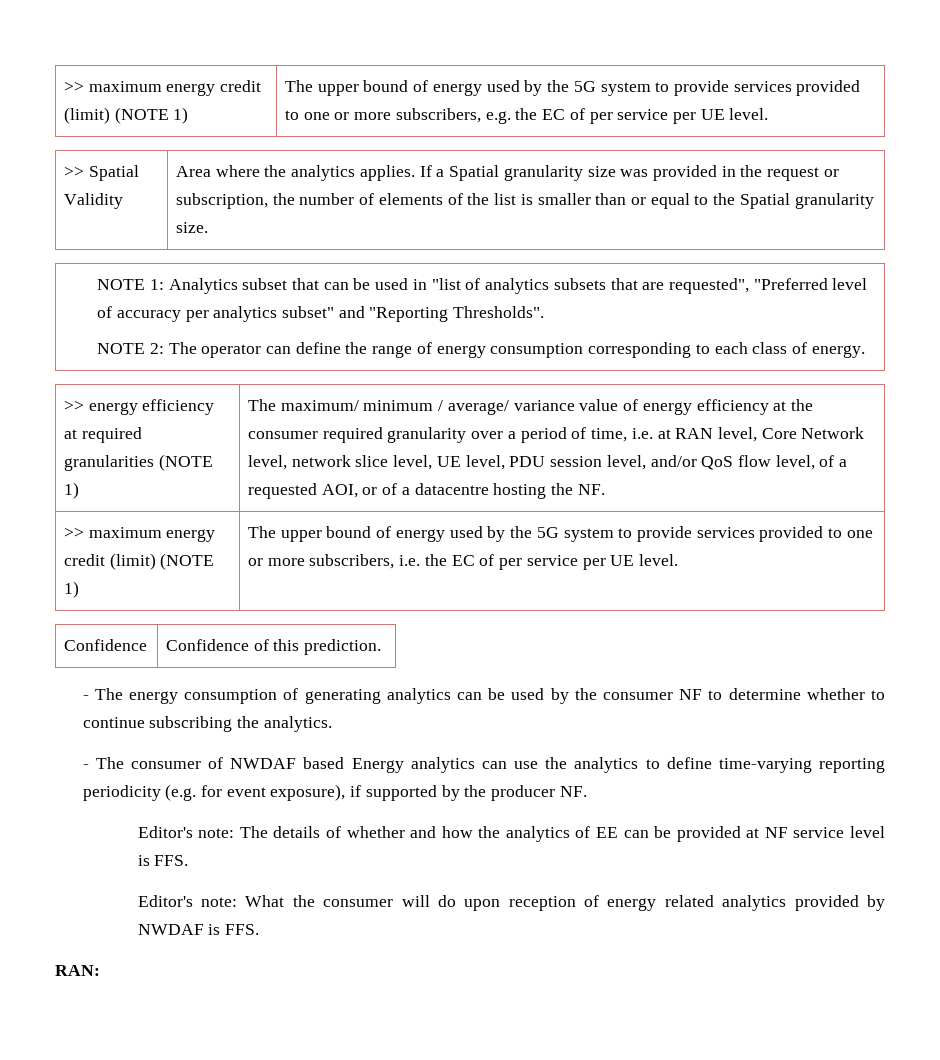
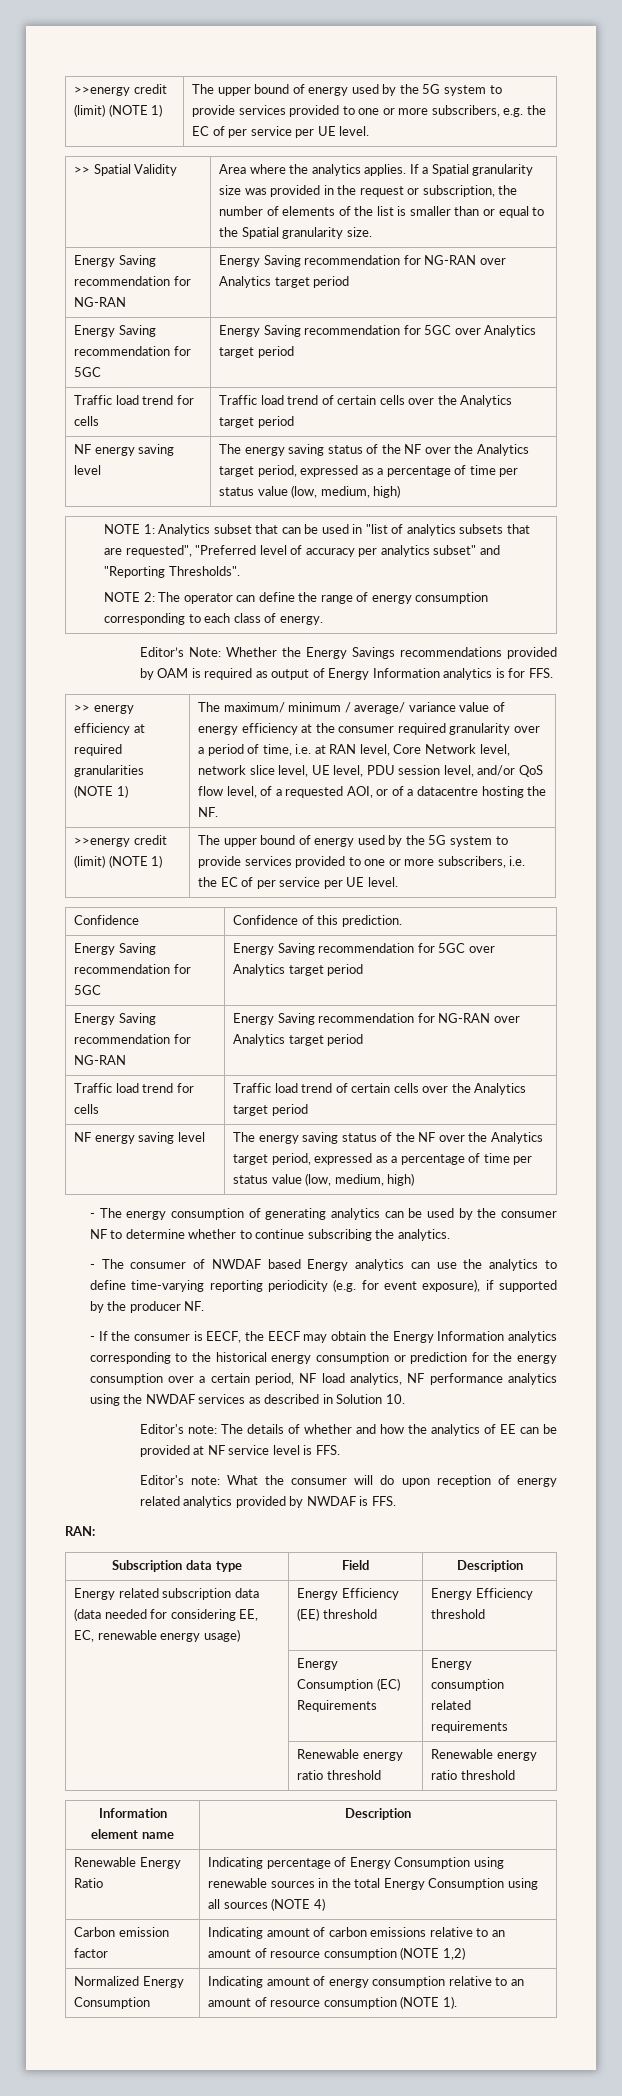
- >> maximum energy credit (limit) (NOTE 1) | The upper bound of energy used by the 5G system to provide services provided to one or more subscribers, e.g. the EC of per service per UE level.
+ >>energy credit (limit) (NOTE 1) | The upper bound of energy used by the 5G system to provide services provided to one or more subscribers, e.g. the EC of per service per UE level.
  >> Spatial Validity | Area where the analytics applies. If a Spatial granularity size was provided in the request or subscription, the number of elements of the list is smaller than or equal to the Spatial granularity size.
+ Energy Saving recommendation for NG-RAN | Energy Saving recommendation for NG-RAN over Analytics target period
+ Energy Saving recommendation for 5GC | Energy Saving recommendation for 5GC over Analytics target period
+ Traffic load trend for cells | Traffic load trend of certain cells over the Analytics target period
+ NF energy saving level | The energy saving status of the NF over the Analytics target period, expressed as a percentage of time per status value (low, medium, high)
+ Editor’s Note: Whether the Energy Savings recommendations provided by OAM is required as output of Energy Information analytics is for FFS.
- >> maximum energy credit (limit) (NOTE 1) | The upper bound of energy used by the 5G system to provide services provided to one or more subscribers, i.e. the EC of per service per UE level.
+ >>energy credit (limit) (NOTE 1) | The upper bound of energy used by the 5G system to provide services provided to one or more subscribers, i.e. the EC of per service per UE level.
  Confidence | Confidence of this prediction.
+ Energy Saving recommendation for 5GC | Energy Saving recommendation for 5GC over Analytics target period
+ Energy Saving recommendation for NG-RAN | Energy Saving recommendation for NG-RAN over Analytics target period
+ Traffic load trend for cells | Traffic load trend of certain cells over the Analytics target period
+ NF energy saving level | The energy saving status of the NF over the Analytics target period, expressed as a percentage of time per status value (low, medium, high)
+ - If the consumer is EECF, the EECF may obtain the Energy Information analytics corresponding to the historical energy consumption or prediction for the energy consumption over a certain period, NF load analytics, NF performance analytics using the NWDAF services as described in Solution 10.
+ Subscription data type | Field | Description
+ Energy related subscription data (data needed for considering EE, EC, renewable energy usage) | Energy Efficiency (EE) threshold | Energy Efficiency threshold
+ | Energy Consumption (EC) Requirements | Energy consumption related requirements
+ | Renewable energy ratio threshold | Renewable energy ratio threshold
+ Information element name | Description
+ Renewable Energy Ratio | Indicating percentage of Energy Consumption using renewable sources in the total Energy Consumption using all sources (NOTE 4)
+ Carbon emission factor | Indicating amount of carbon emissions relative to an amount of resource consumption (NOTE 1,2)
+ Normalized Energy Consumption | Indicating amount of energy consumption relative to an amount of resource consumption (NOTE 1).

